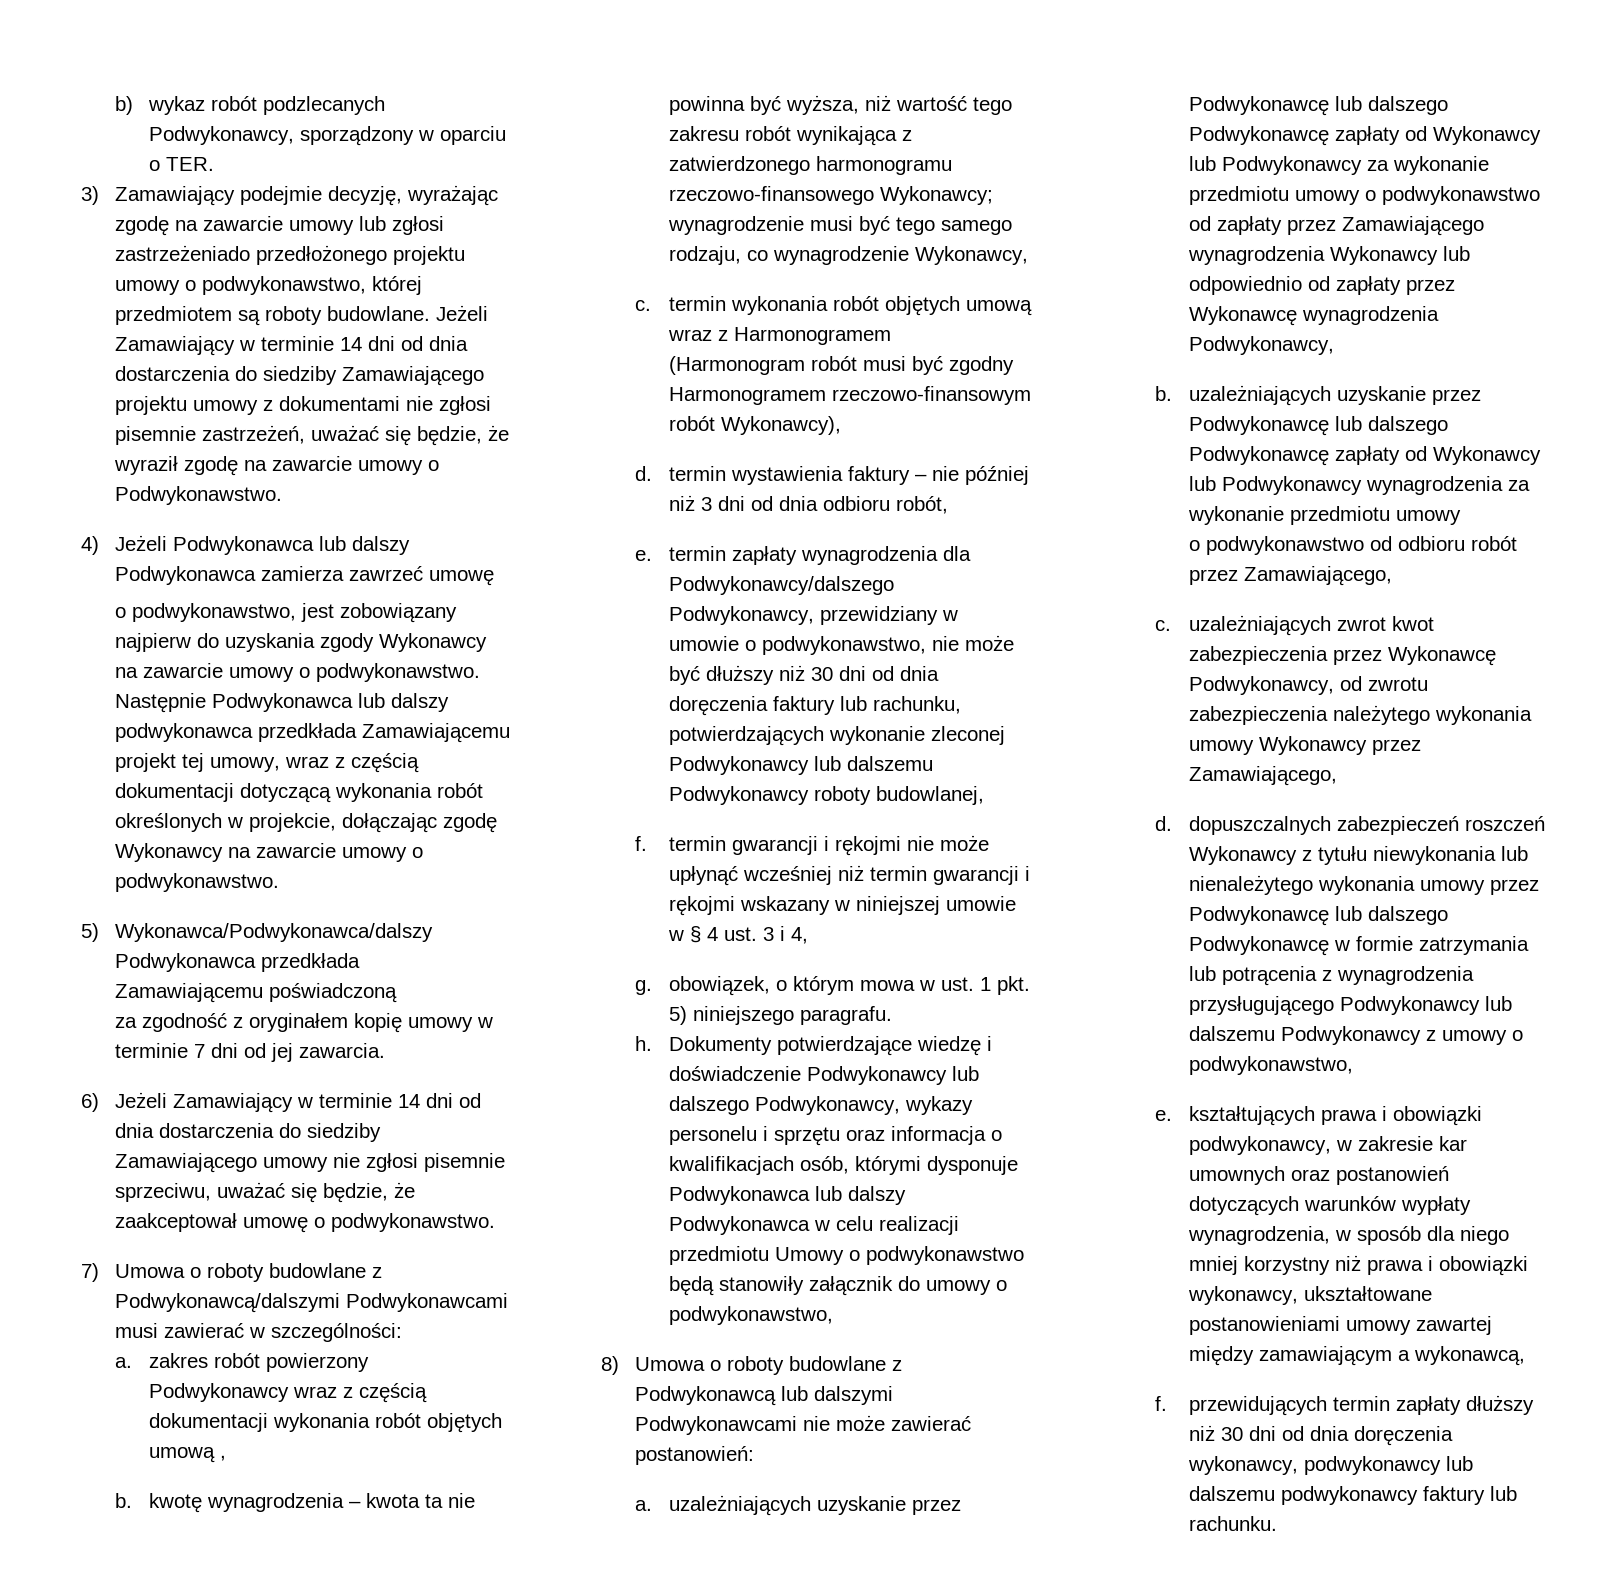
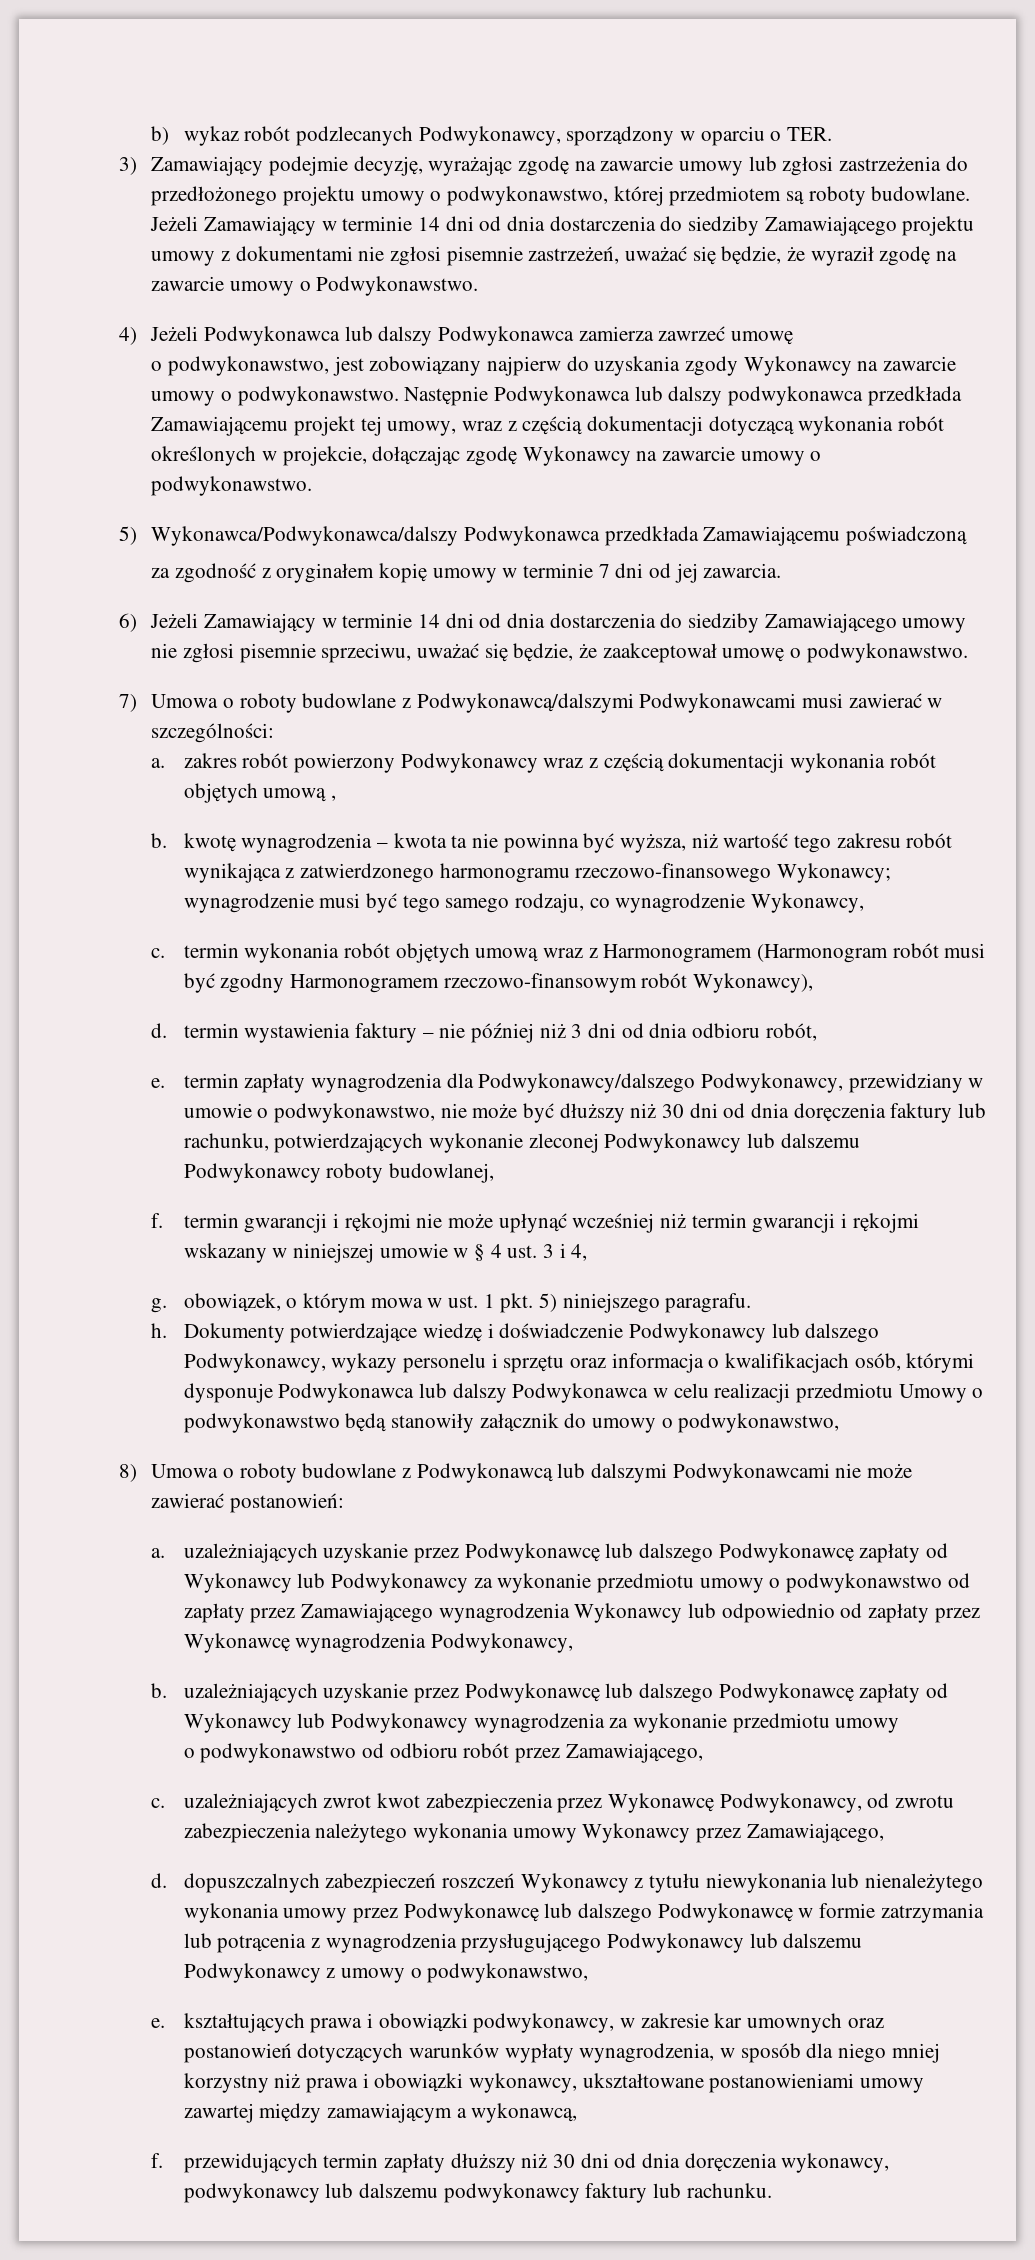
- 3) Zamawiający podejmie decyzję, wyrażając zgodę na zawarcie umowy lub zgłosi zastrzeżeniado przedłożonego projektu umowy o podwykonawstwo, której przedmiotem są roboty budowlane.
+ 3) Zamawiający podejmie decyzję, wyrażając zgodę na zawarcie umowy lub zgłosi zastrzeżenia do przedłożonego projektu umowy o podwykonawstwo, której przedmiotem są roboty budowlane.

